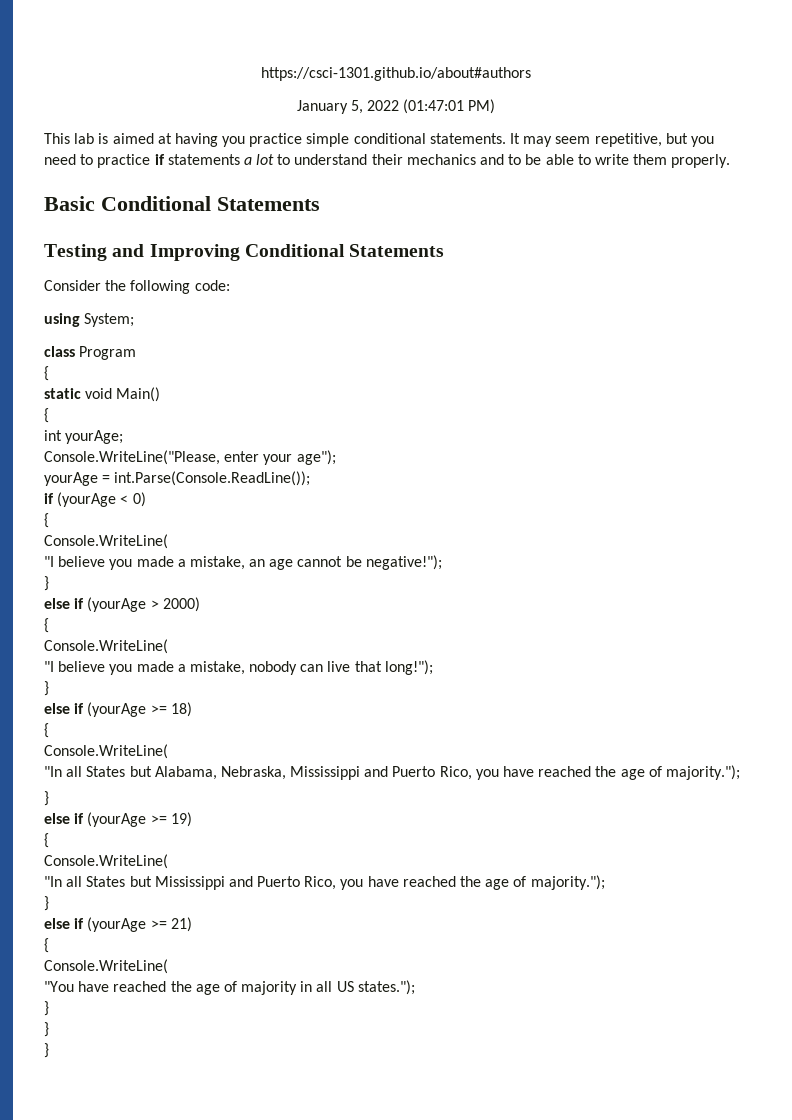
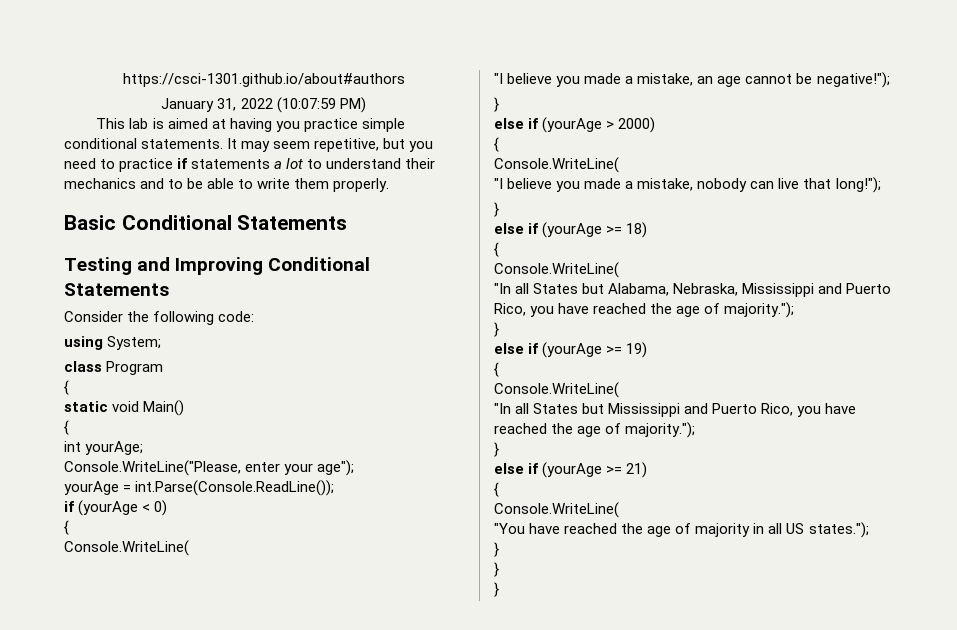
- January 5, 2022 (01:47:01 PM)
+ January 31, 2022 (10:07:59 PM)

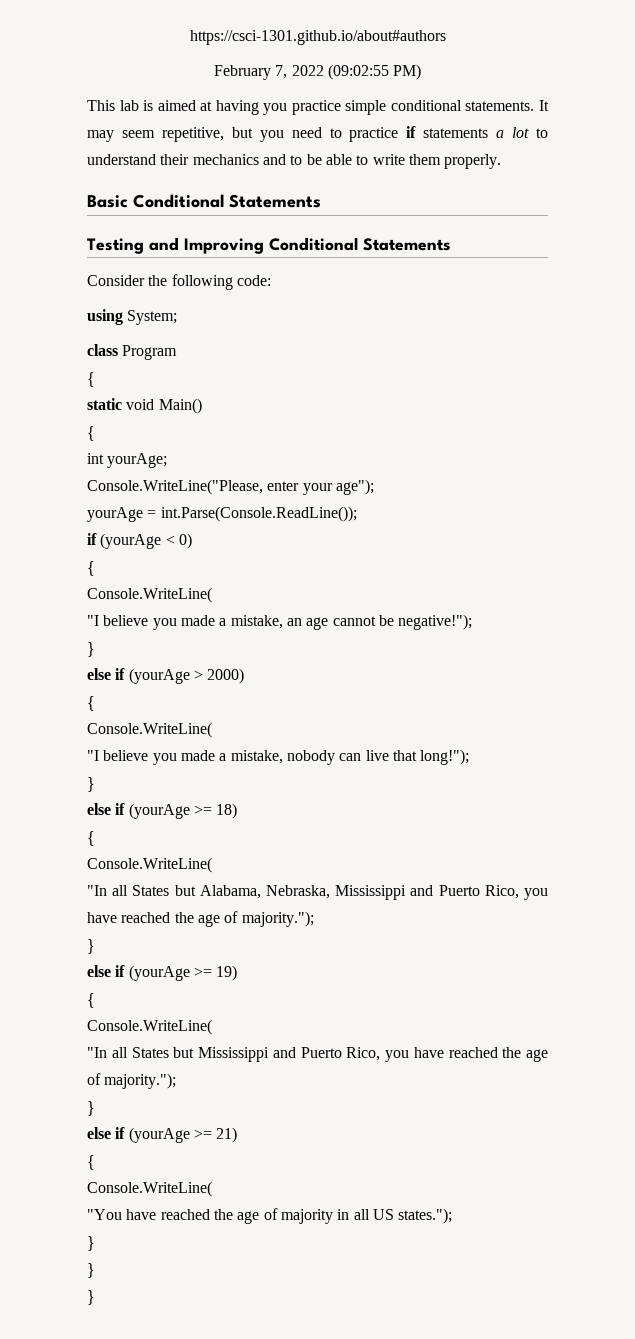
- January 31, 2022 (10:07:59 PM)
+ February 7, 2022 (09:02:55 PM)

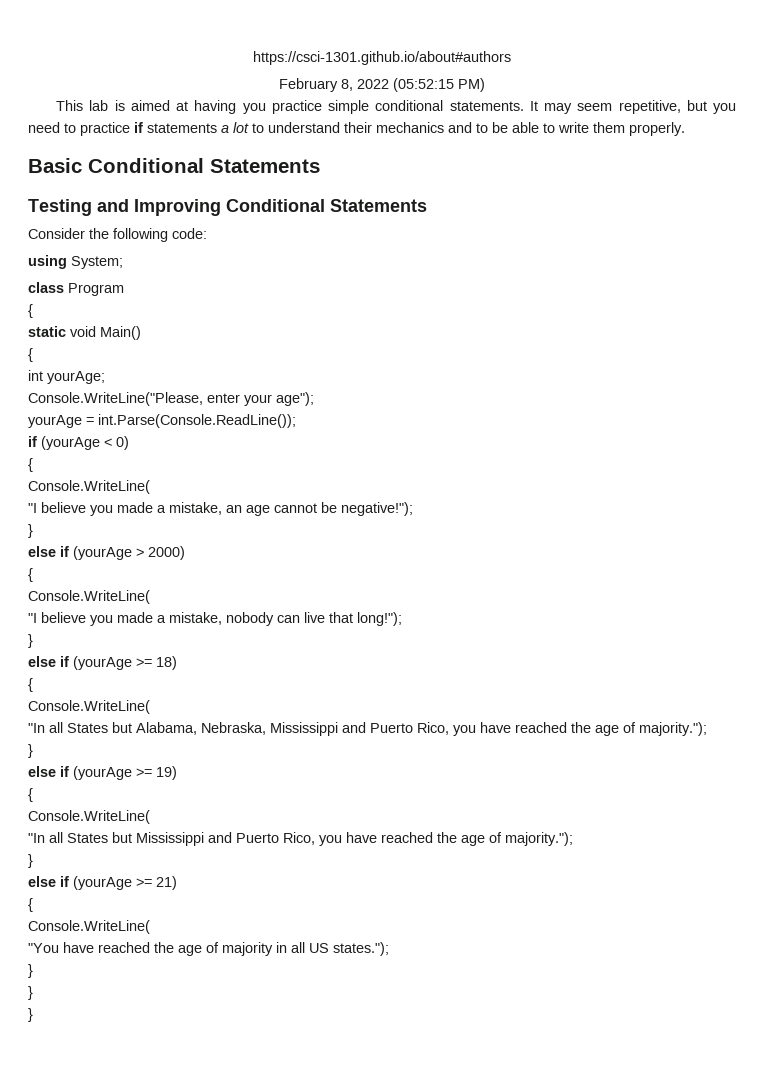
- February 7, 2022 (09:02:55 PM)
+ February 8, 2022 (05:52:15 PM)

